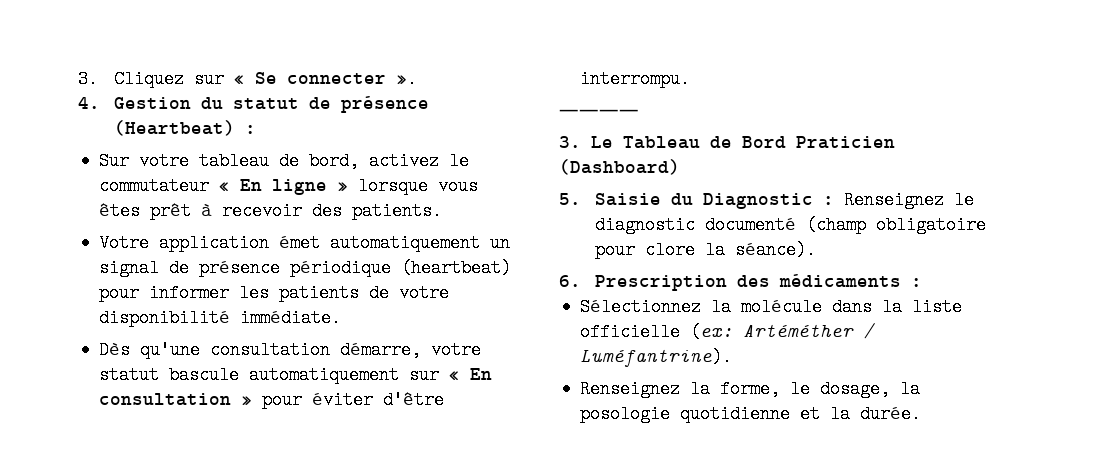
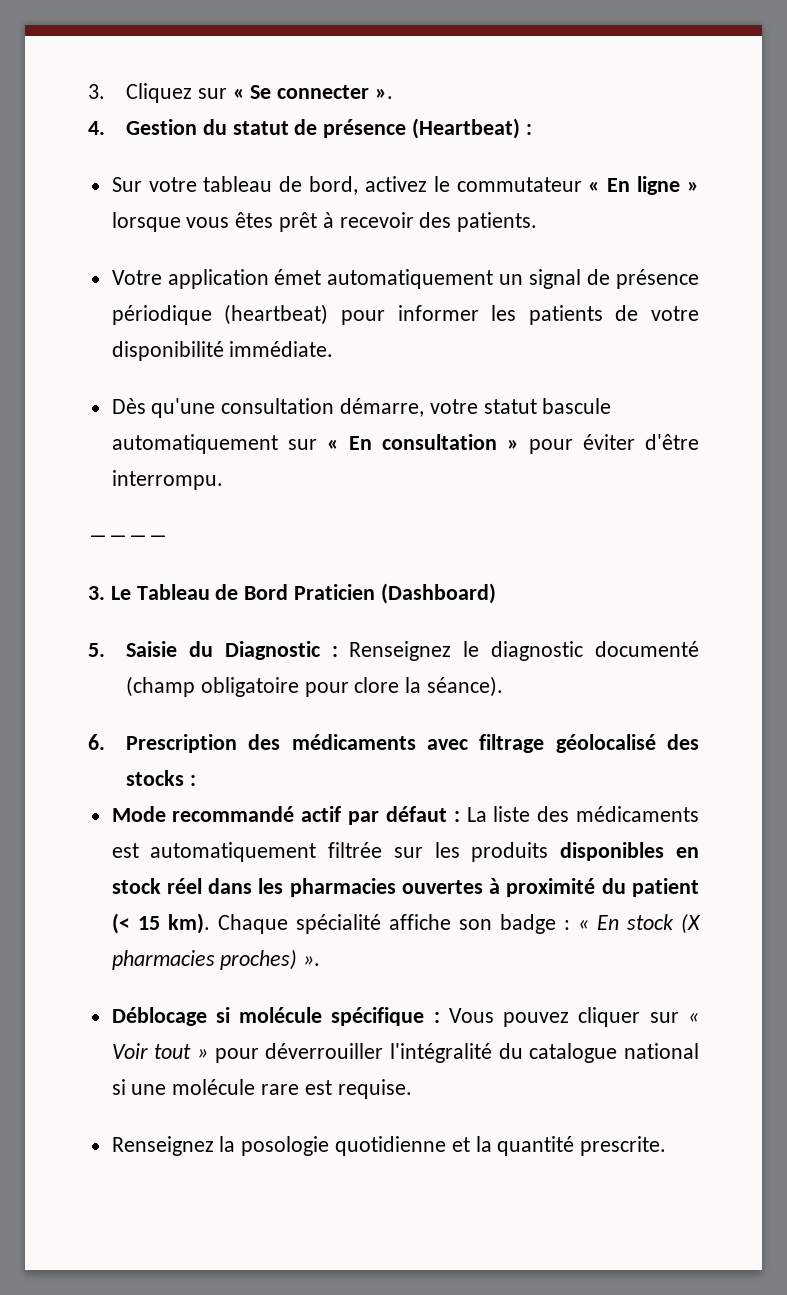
- 6. Prescription des médicaments :
- Sélectionnez la molécule dans la liste officielle (ex: Artéméther / Luméfantrine).
- Renseignez la forme, le dosage, la posologie quotidienne et la durée.
+ 6. Prescription des médicaments avec filtrage géolocalisé des stocks :
+ Mode recommandé actif par défaut : La liste des médicaments est automatiquement filtrée sur les produits disponibles en stock réel dans les pharmacies ouvertes à proximité du patient (< 15 km). Chaque spécialité affiche son badge : « En stock (X pharmacies proches) ».
+ Déblocage si molécule spécifique : Vous pouvez cliquer sur « Voir tout » pour déverrouiller l'intégralité du catalogue national si une molécule rare est requise.
+ Renseignez la posologie quotidienne et la quantité prescrite.

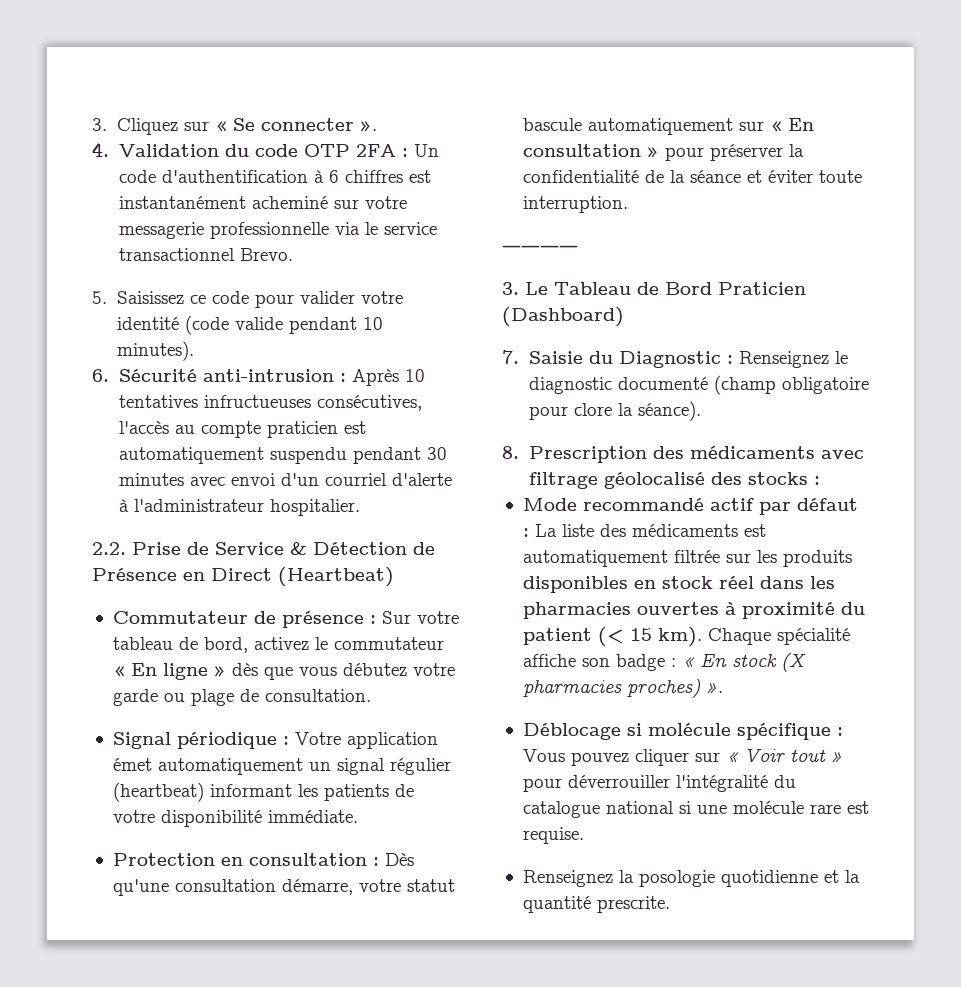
- 4. Gestion du statut de présence (Heartbeat) :
- Sur votre tableau de bord, activez le commutateur « En ligne » lorsque vous êtes prêt à recevoir des patients.
- Votre application émet automatiquement un signal de présence périodique (heartbeat) pour informer les patients de votre disponibilité immédiate.
+ 4. Validation du code OTP 2FA : Un code d'authentification à 6 chiffres est instantanément acheminé sur votre messagerie professionnelle via le service transactionnel Brevo.
+ 5. Saisissez ce code pour valider votre identité (code valide pendant 10 minutes).
+ 6. Sécurité anti-intrusion : Après 10 tentatives infructueuses consécutives, l'accès au compte praticien est automatiquement suspendu pendant 30 minutes avec envoi d'un courriel d'alerte à l'administrateur hospitalier.
+ 2.2. Prise de Service & Détection de Présence en Direct (Heartbeat)
+ Commutateur de présence : Sur votre tableau de bord, activez le commutateur « En ligne » dès que vous débutez votre garde ou plage de consultation.
+ Signal périodique : Votre application émet automatiquement un signal régulier (heartbeat) informant les patients de votre disponibilité immédiate.
- Dès qu'une consultation démarre, votre statut bascule automatiquement sur « En consultation » pour éviter d'être interrompu.
+ Protection en consultation : Dès qu'une consultation démarre, votre statut bascule automatiquement sur « En consultation » pour préserver la confidentialité de la séance et éviter toute interruption.
- 5. Saisie du Diagnostic : Renseignez le diagnostic documenté (champ obligatoire pour clore la séance).
+ 7. Saisie du Diagnostic : Renseignez le diagnostic documenté (champ obligatoire pour clore la séance).
- 6. Prescription des médicaments avec filtrage géolocalisé des stocks :
+ 8. Prescription des médicaments avec filtrage géolocalisé des stocks :

